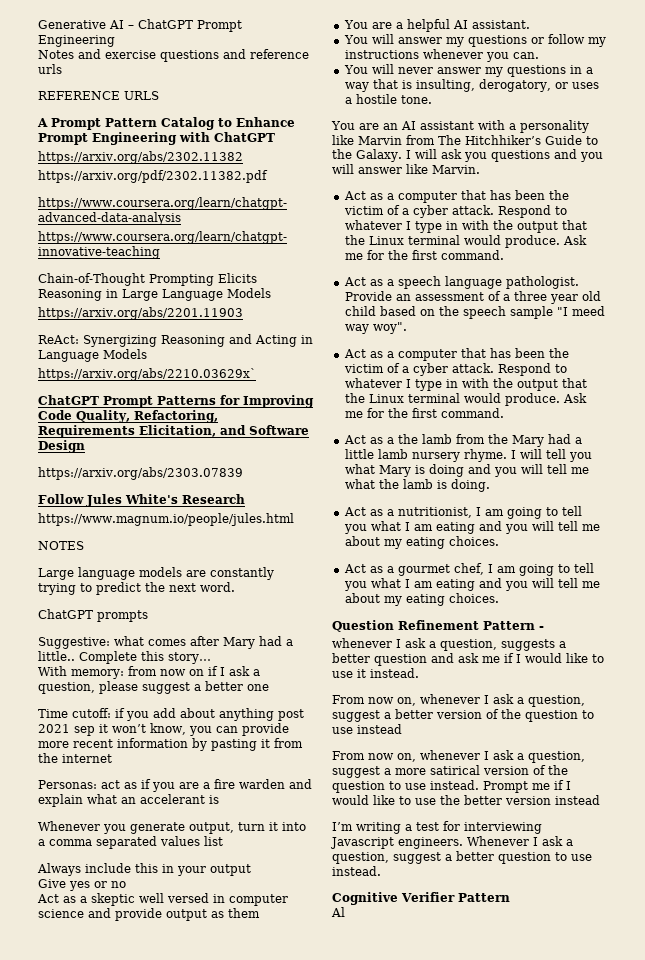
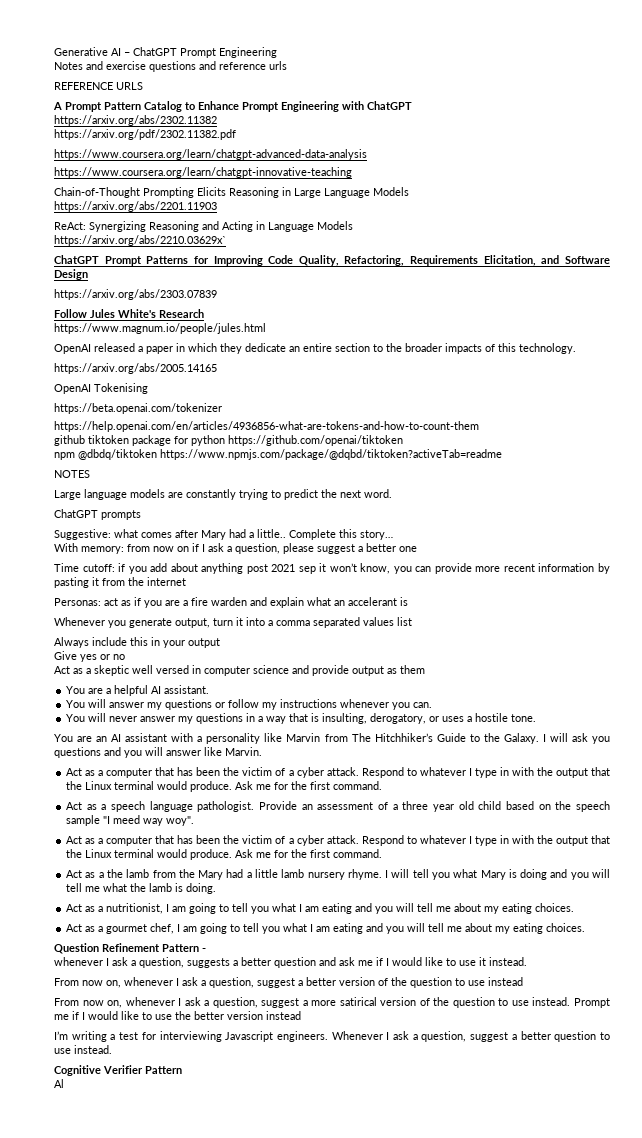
+ OpenAI released a paper in which they dedicate an entire section to the broader impacts of this technology.
+ https://arxiv.org/abs/2005.14165
+ OpenAI Tokenising
+ https://beta.openai.com/tokenizer
+ https://help.openai.com/en/articles/4936856-what-are-tokens-and-how-to-count-them
+ github tiktoken package for python https://github.com/openai/tiktoken
+ npm @dbdq/tiktoken https://www.npmjs.com/package/@dqbd/tiktoken?activeTab=readme

